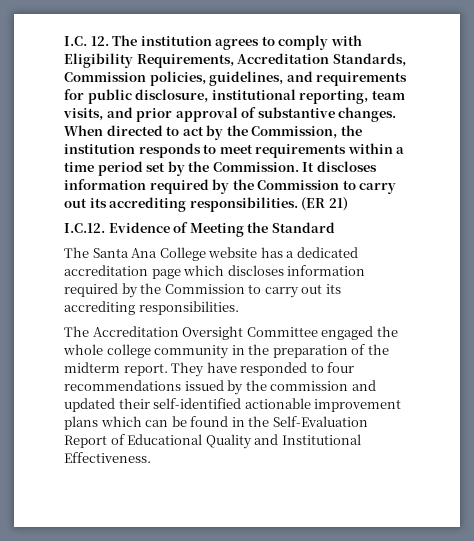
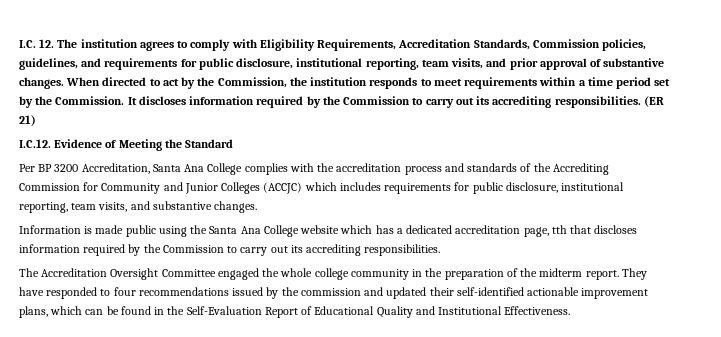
- The Santa Ana College website has a dedicated accreditation page which discloses information required by the Commission to carry out its accrediting responsibilities.
+ Per BP 3200 Accreditation, Santa Ana College complies with the accreditation process and standards of the Accrediting Commission for Community and Junior Colleges (ACCJC) which includes requirements for public disclosure, institutional reporting, team visits, and substantive changes.
+ Information is made public using the Santa Ana College website which has a dedicated accreditation page, tth that discloses information required by the Commission to carry out its accrediting responsibilities.
- They have responded to four recommendations issued by the commission and updated their self-identified actionable improvement plans which can be found in the Self-Evaluation Report of Educational Quality and Institutional Effectiveness.
+ They have responded to four recommendations issued by the commission and updated their self-identified actionable improvement plans, which can be found in the Self-Evaluation Report of Educational Quality and Institutional Effectiveness.

